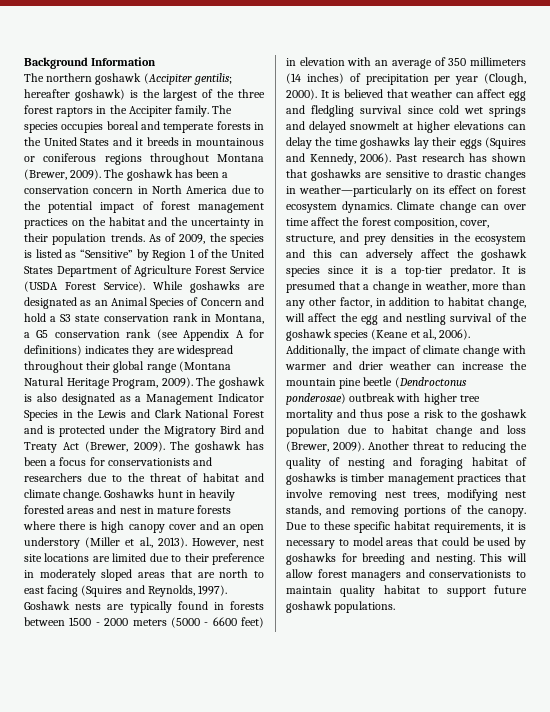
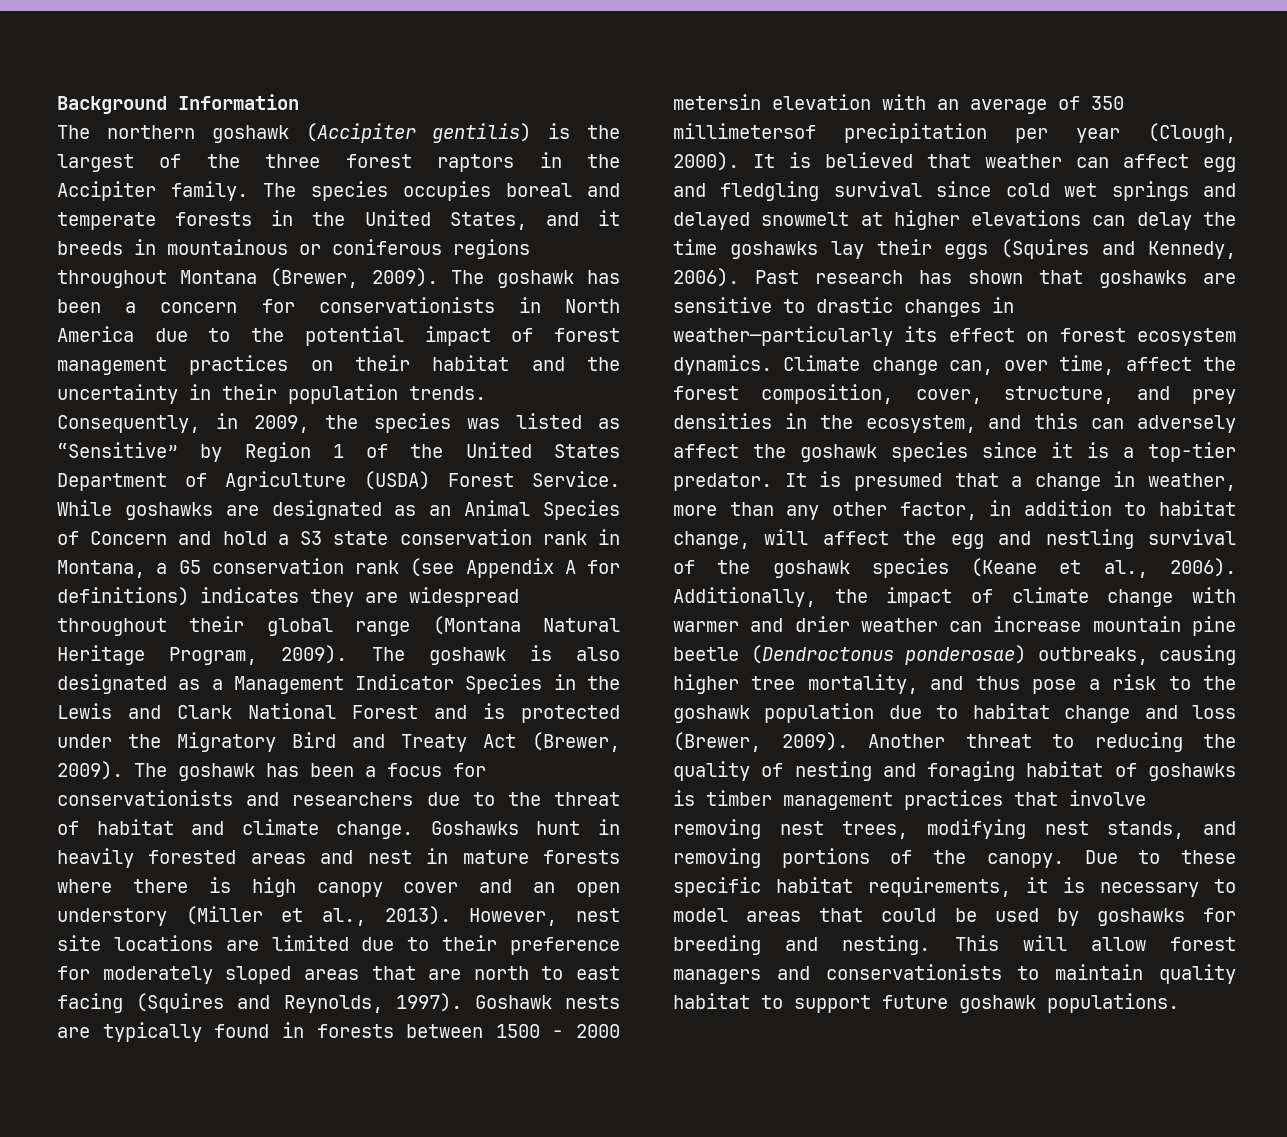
- The northern goshawk (Accipiter gentilis; hereafter goshawk) is the largest of the three forest raptors in the Accipiter family.
+ The northern goshawk (Accipiter gentilis) is the largest of the three forest raptors in the Accipiter family.
- The species occupies boreal and temperate forests in the United States and it breeds in mountainous or coniferous regions throughout Montana (Brewer, 2009).
+ The species occupies boreal and temperate forests in the United States, and it breeds in mountainous or coniferous regions throughout Montana (Brewer, 2009).
- The goshawk has been a conservation concern in North America due to the potential impact of forest management practices on the habitat and the uncertainty in their population trends.
+ The goshawk has been a concern for conservationists in North America due to the potential impact of forest management practices on their habitat and the uncertainty in their population trends.
- As of 2009, the species is listed as “Sensitive” by Region 1 of the United States Department of Agriculture Forest Service (USDA Forest Service).
+ Consequently, in 2009, the species was listed as “Sensitive” by Region 1 of the United States Department of Agriculture (USDA) Forest Service.
- However, nest site locations are limited due to their preference in moderately sloped areas that are north to east facing (Squires and Reynolds, 1997).
+ However, nest site locations are limited due to their preference for moderately sloped areas that are north to east facing (Squires and Reynolds, 1997).
- Goshawk nests are typically found in forests between 1500 - 2000 meters (5000 - 6600 feet) in elevation with an average of 350 millimeters (14 inches) of precipitation per year (Clough, 2000).
+ Goshawk nests are typically found in forests between 1500 - 2000 metersin elevation with an average of 350 millimetersof precipitation per year (Clough, 2000).
- Past research has shown that goshawks are sensitive to drastic changes in weather—particularly on its effect on forest ecosystem dynamics.
+ Past research has shown that goshawks are sensitive to drastic changes in weather—particularly its effect on forest ecosystem dynamics.
- Climate change can over time affect the forest composition, cover, structure, and prey densities in the ecosystem and this can adversely affect the goshawk species since it is a top-tier predator.
+ Climate change can, over time, affect the forest composition, cover, structure, and prey densities in the ecosystem, and this can adversely affect the goshawk species since it is a top-tier predator.
- Additionally, the impact of climate change with warmer and drier weather can increase the mountain pine beetle (Dendroctonus ponderosae) outbreak with higher tree mortality and thus pose a risk to the goshawk population due to habitat change and loss (Brewer, 2009).
+ Additionally, the impact of climate change with warmer and drier weather can increase mountain pine beetle (Dendroctonus ponderosae) outbreaks, causing higher tree mortality, and thus pose a risk to the goshawk population due to habitat change and loss (Brewer, 2009).

